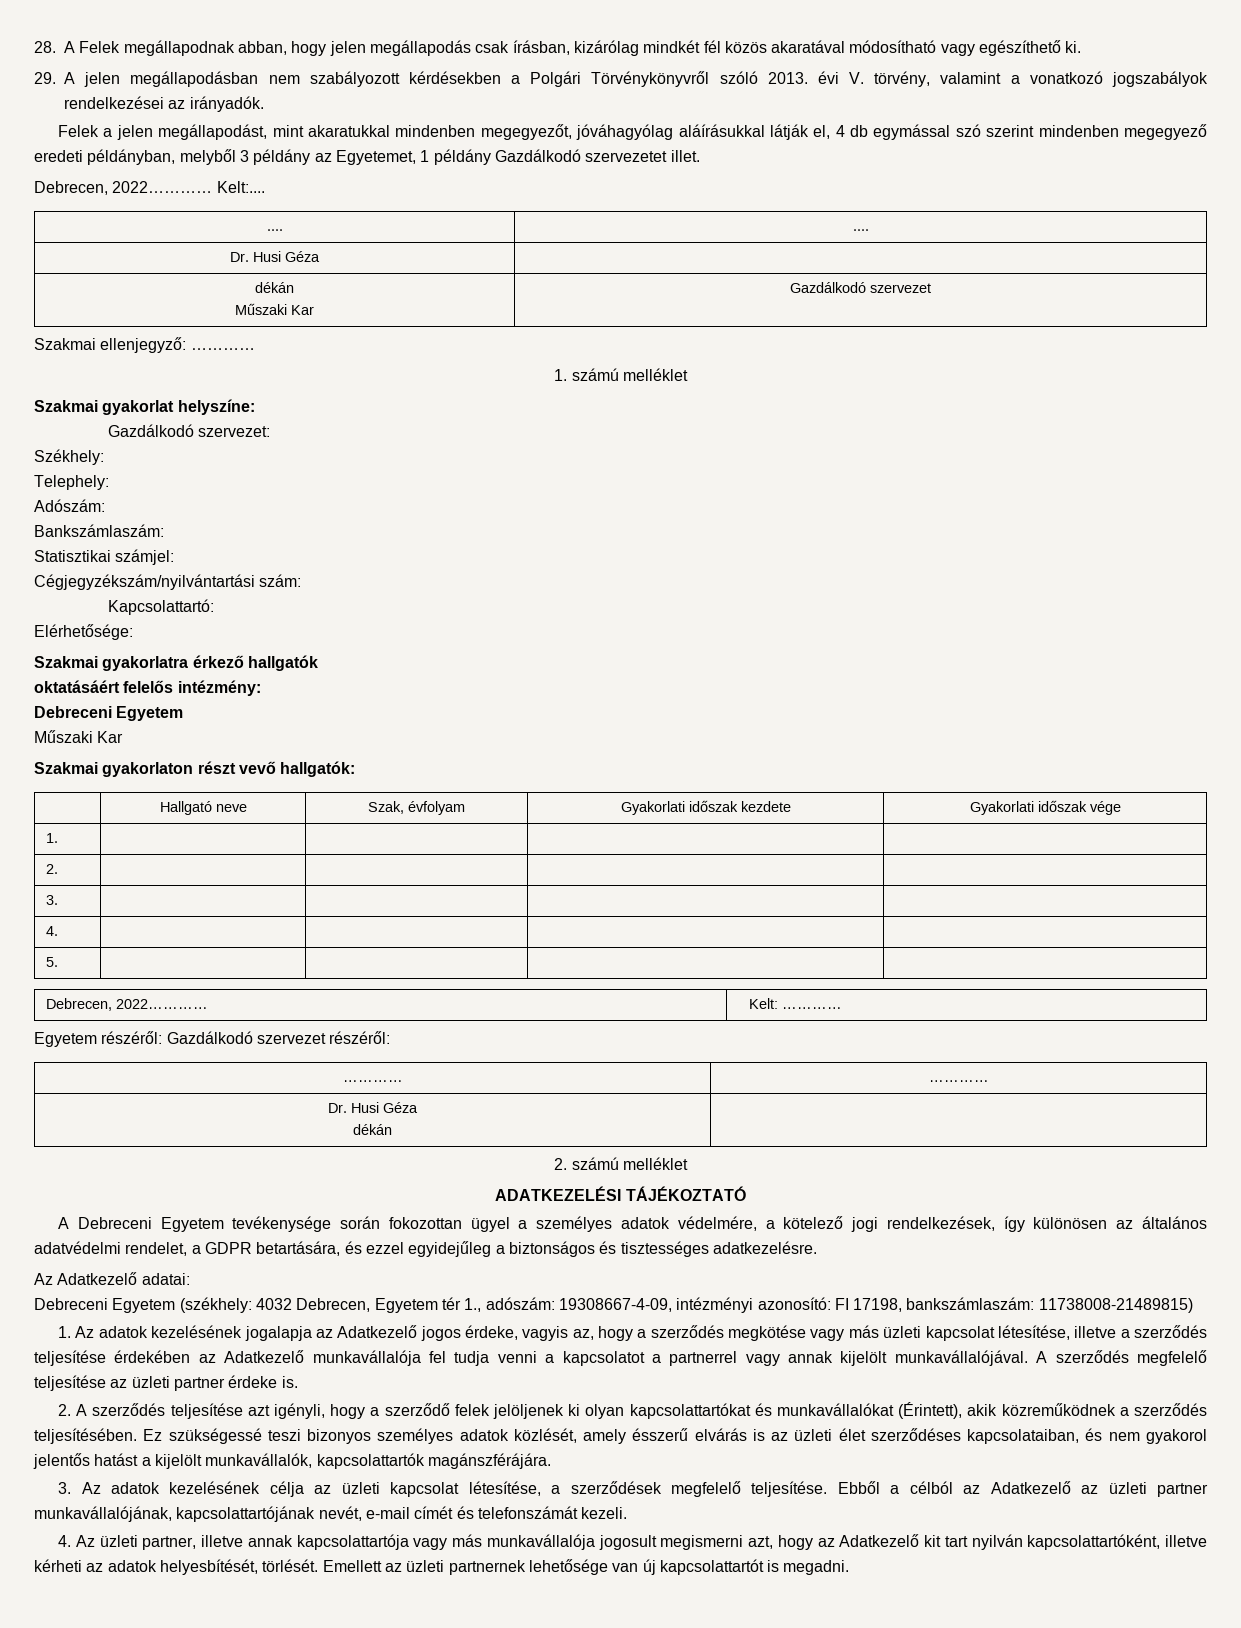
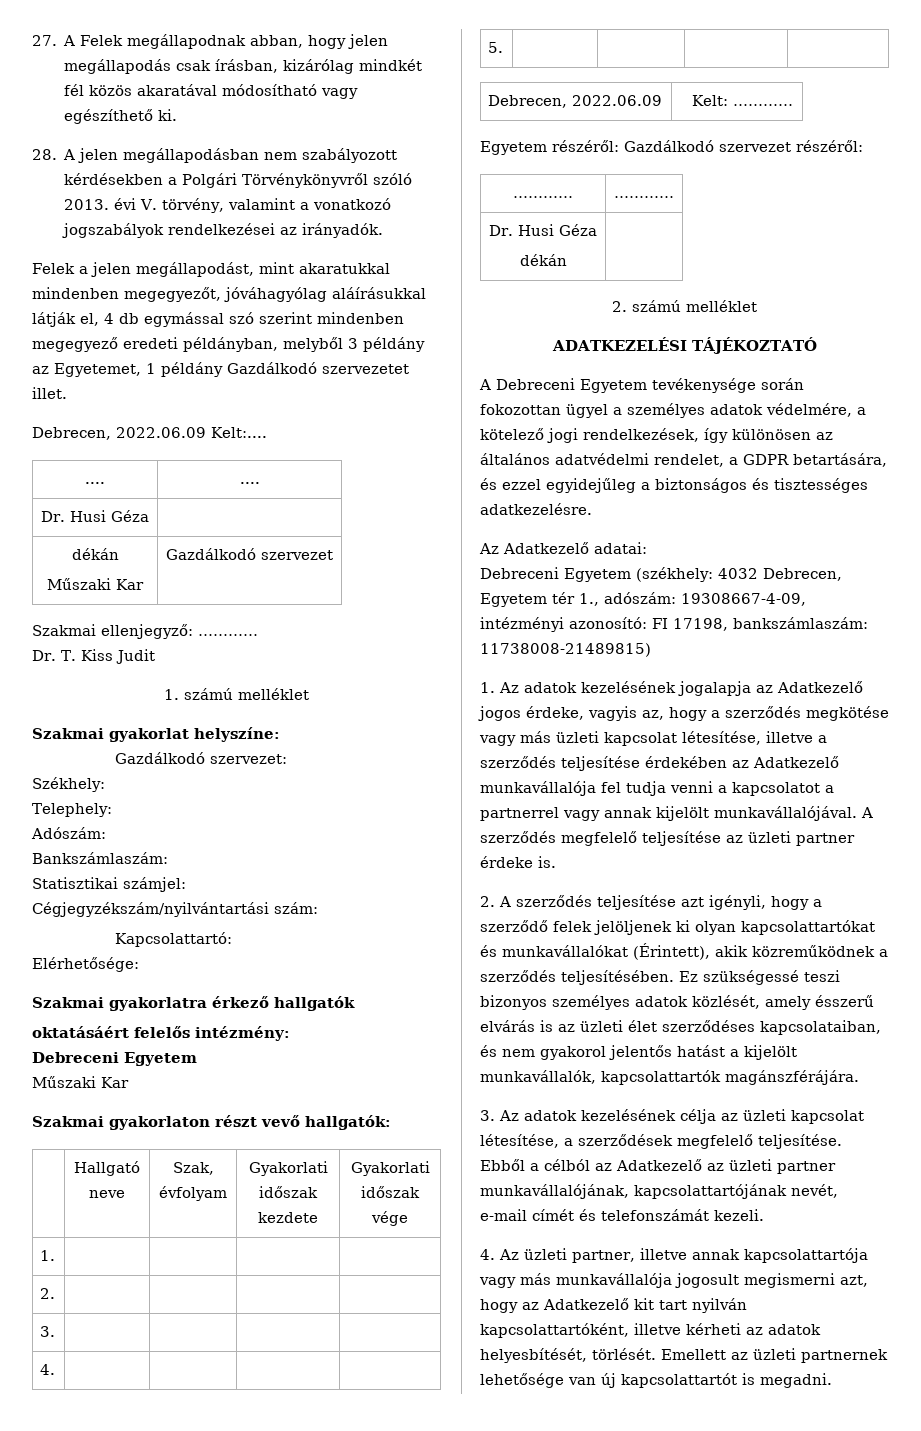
- 28. A Felek megállapodnak abban, hogy jelen megállapodás csak írásban, kizárólag mindkét fél közös akaratával módosítható vagy egészíthető ki.
+ 27. A Felek megállapodnak abban, hogy jelen megállapodás csak írásban, kizárólag mindkét fél közös akaratával módosítható vagy egészíthető ki.
- 29. A jelen megállapodásban nem szabályozott kérdésekben a Polgári Törvénykönyvről szóló 2013. évi V. törvény, valamint a vonatkozó jogszabályok rendelkezései az irányadók.
+ 28. A jelen megállapodásban nem szabályozott kérdésekben a Polgári Törvénykönyvről szóló 2013. évi V. törvény, valamint a vonatkozó jogszabályok rendelkezései az irányadók.
- Debrecen, 2022………… Kelt:....
+ Debrecen, 2022.06.09 Kelt:....
+ Dr. T. Kiss Judit
- Debrecen, 2022………… | Kelt: …………
+ Debrecen, 2022.06.09 | Kelt: …………

